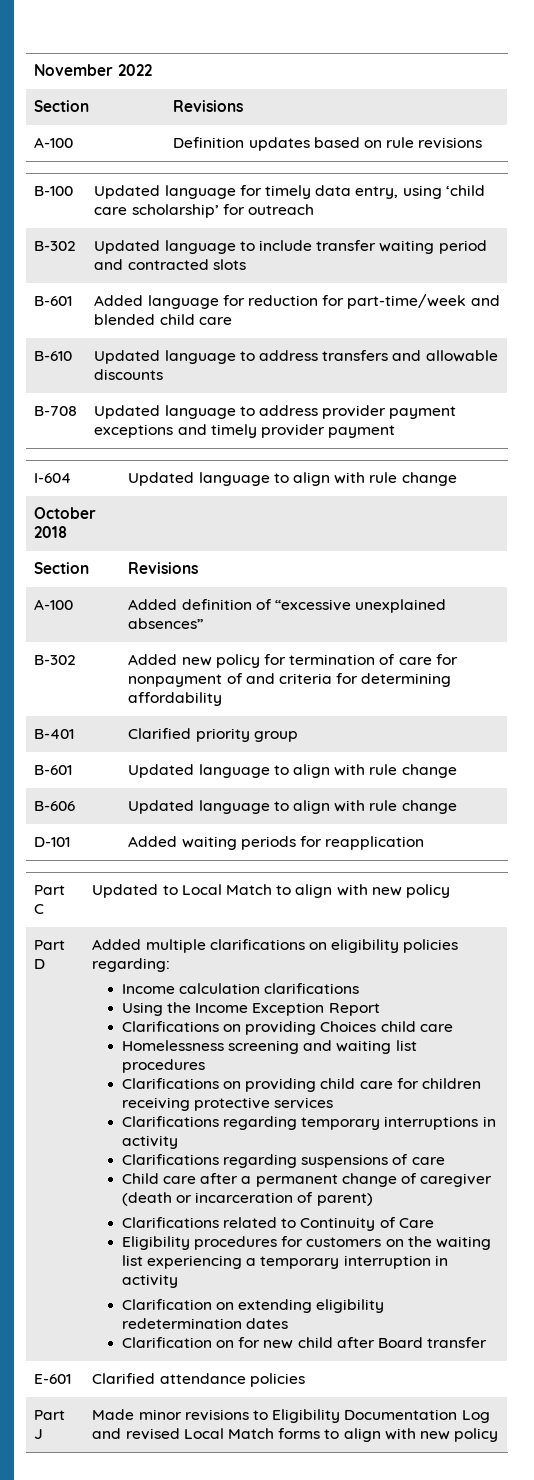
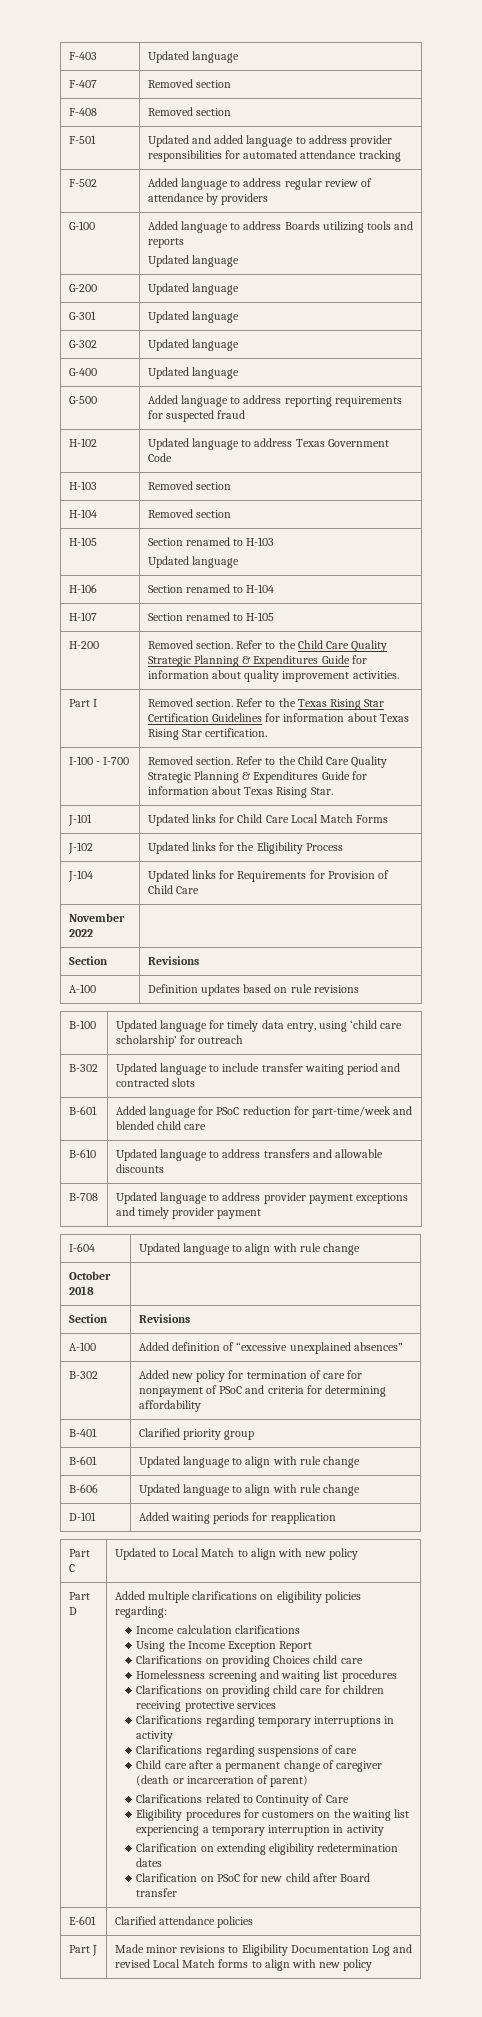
+ F-403 | Updated language
+ F-407 | Removed section
+ F-408 | Removed section
+ F-501 | Updated and added language to address provider responsibilities for automated attendance tracking
+ F-502 | Added language to address regular review of attendance by providers
+ G-100 | Added language to address Boards utilizing tools and reports
+ Updated language
+ G-200 | Updated language
+ G-301 | Updated language
+ G-302 | Updated language
+ G-400 | Updated language
+ G-500 | Added language to address reporting requirements for suspected fraud
+ H-102 | Updated language to address Texas Government Code
+ H-103 | Removed section
+ H-104 | Removed section
+ H-105 | Section renamed to H-103
+ Updated language
+ H-106 | Section renamed to H-104
+ H-107 | Section renamed to H-105
+ H-200 | Removed section. Refer to the Child Care Quality Strategic Planning & Expenditures Guide for information about quality improvement activities.
+ Part I | Removed section. Refer to the Texas Rising Star Certification Guidelines for information about Texas Rising Star certification.
+ I-100 - I-700 | Removed section. Refer to the Child Care Quality Strategic Planning & Expenditures Guide for information about Texas Rising Star.
+ J-101 | Updated links for Child Care Local Match Forms
+ J-102 | Updated links for the Eligibility Process
+ J-104 | Updated links for Requirements for Provision of Child Care
- B-601 | Added language for reduction for part-time/week and blended child care
+ B-601 | Added language for PSoC reduction for part-time/week and blended child care
- B-302 | Added new policy for termination of care for nonpayment of and criteria for determining affordability
+ B-302 | Added new policy for termination of care for nonpayment of PSoC and criteria for determining affordability
- Clarification on for new child after Board transfer
+ Clarification on PSoC for new child after Board transfer

